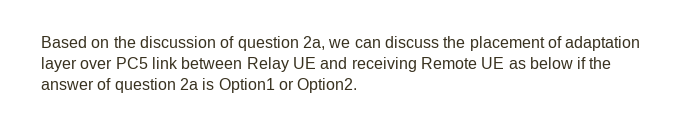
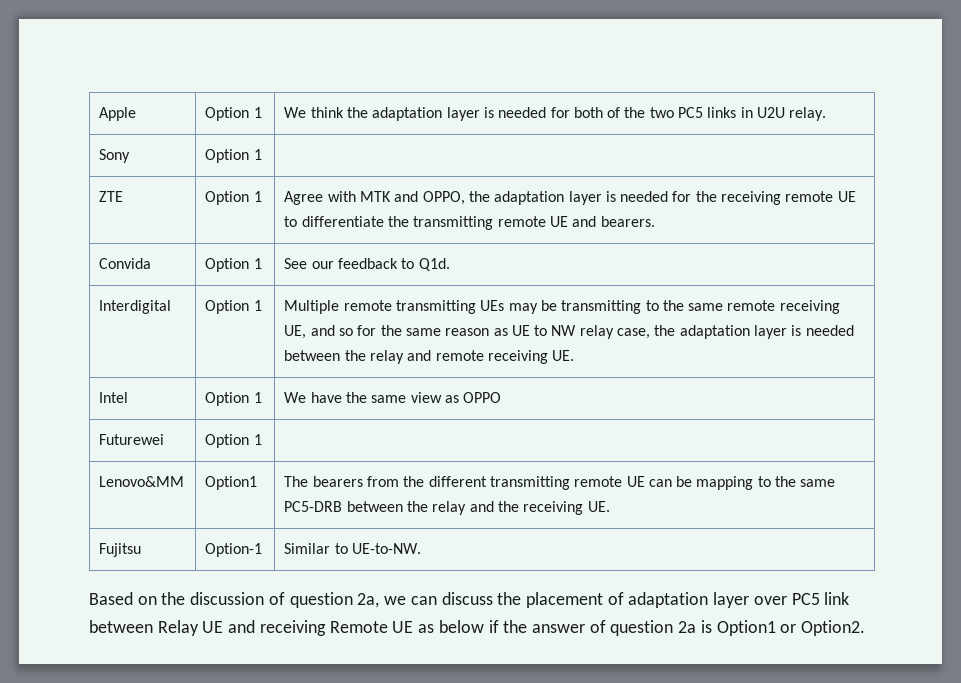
+ Apple | Option 1 | We think the adaptation layer is needed for both of the two PC5 links in U2U relay.
+ Sony | Option 1 |
+ ZTE | Option 1 | Agree with MTK and OPPO, the adaptation layer is needed for the receiving remote UE to differentiate the transmitting remote UE and bearers.
+ Convida | Option 1 | See our feedback to Q1d.
+ Interdigital | Option 1 | Multiple remote transmitting UEs may be transmitting to the same remote receiving UE, and so for the same reason as UE to NW relay case, the adaptation layer is needed between the relay and remote receiving UE.
+ Intel | Option 1 | We have the same view as OPPO
+ Futurewei | Option 1 |
+ Lenovo&MM | Option1 | The bearers from the different transmitting remote UE can be mapping to the same PC5-DRB between the relay and the receiving UE.
+ Fujitsu | Option-1 | Similar to UE-to-NW.

